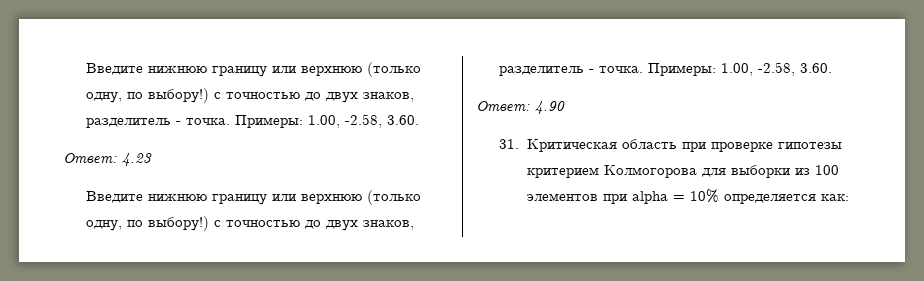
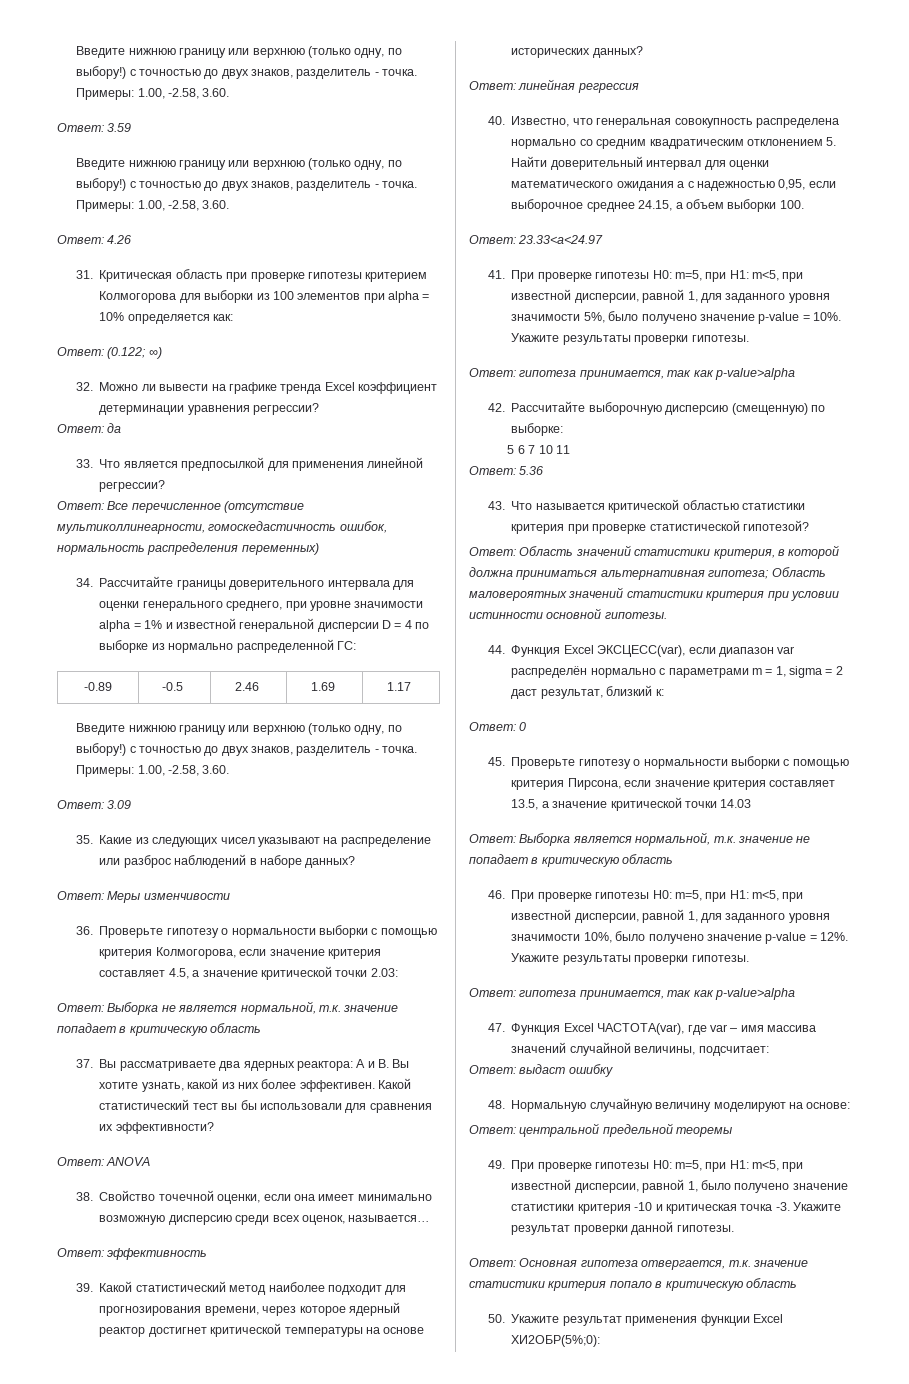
- Ответ: 4.23
+ Ответ: 3.59
- Ответ: 4.90
+ Ответ: 4.26
+ Ответ: (0.122; ∞)
+ 32. Можно ли вывести на графике тренда Excel коэффициент детерминации уравнения регрессии?
+ Ответ: да
+ 33. Что является предпосылкой для применения линейной регрессии?
+ Ответ: Все перечисленное (отсутствие мультиколлинеарности, гомоскедастичность ошибок, нормальность распределения переменных)
+ 34. Рассчитайте границы доверительного интервала для оценки генерального среднего, при уровне значимости alpha = 1% и известной генеральной дисперсии D = 4 по выборке из нормально распределенной ГС:
+ -0.89 | -0.5 | 2.46 | 1.69 | 1.17
+ Введите нижнюю границу или верхнюю (только одну, по выбору!) с точностью до двух знаков, разделитель - точка. Примеры: 1.00, -2.58, 3.60.
+ Ответ: 3.09
+ 35. Какие из следующих чисел указывают на распределение или разброс наблюдений в наборе данных?
+ Ответ: Меры изменчивости
+ 36. Проверьте гипотезу о нормальности выборки с помощью критерия Колмогорова, если значение критерия составляет 4.5, а значение критической точки 2.03:
+ Ответ: Выборка не является нормальной, т.к. значение попадает в критическую область
+ 37. Вы рассматриваете два ядерных реактора: А и В. Вы хотите узнать, какой из них более эффективен. Какой статистический тест вы бы использовали для сравнения их эффективности?
+ Ответ: ANOVA
+ 38. Свойство точечной оценки, если она имеет минимально возможную дисперсию среди всех оценок, называется…
+ Ответ: эффективность
+ 39. Какой статистический метод наиболее подходит для прогнозирования времени, через которое ядерный реактор достигнет критической температуры на основе исторических данных?
+ Ответ: линейная регрессия
+ 40. Известно, что генеральная совокупность распределена нормально со средним квадратическим отклонением 5. Найти доверительный интервал для оценки математического ожидания а с надежностью 0,95, если выборочное среднее 24.15, а объем выборки 100.
+ Ответ: 23.33<а<24.97
+ 41. При проверке гипотезы Н0: m=5, при Н1: m<5, при известной дисперсии, равной 1, для заданного уровня значимости 5%, было получено значение p-value = 10%. Укажите результаты проверки гипотезы.
+ Ответ: гипотеза принимается, так как p-value>alpha
+ 42. Рассчитайте выборочную дисперсию (смещенную) по выборке:
+ 5 6 7 10 11
+ Ответ: 5.36
+ 43. Что называется критической областью статистики критерия при проверке статистической гипотезой?
+ Ответ: Область значений статистики критерия, в которой должна приниматься альтернативная гипотеза; Область маловероятных значений статистики критерия при условии истинности основной гипотезы.
+ 44. Функция Excel ЭКСЦЕСС(var), если диапазон var распределён нормально с параметрами m = 1, sigma = 2 даст результат, близкий к:
+ Ответ: 0
+ 45. Проверьте гипотезу о нормальности выборки с помощью критерия Пирсона, если значение критерия составляет 13.5, а значение критической точки 14.03
+ Ответ: Выборка является нормальной, т.к. значение не попадает в критическую область
+ 46. При проверке гипотезы Н0: m=5, при Н1: m<5, при известной дисперсии, равной 1, для заданного уровня значимости 10%, было получено значение p-value = 12%. Укажите результаты проверки гипотезы.
+ Ответ: гипотеза принимается, так как p-value>alpha
+ 47. Функция Excel ЧАСТОТА(var), где var – имя массива значений случайной величины, подсчитает:
+ Ответ: выдаст ошибку
+ 48. Нормальную случайную величину моделируют на основе:
+ Ответ: центральной предельной теоремы
+ 49. При проверке гипотезы H0: m=5, при H1: m<5, при известной дисперсии, равной 1, было получено значение статистики критерия -10 и критическая точка -3. Укажите результат проверки данной гипотезы.
+ Ответ: Основная гипотеза отвергается, т.к. значение статистики критерия попало в критическую область
+ 50. Укажите результат применения функции Excel ХИ2ОБР(5%;0):

